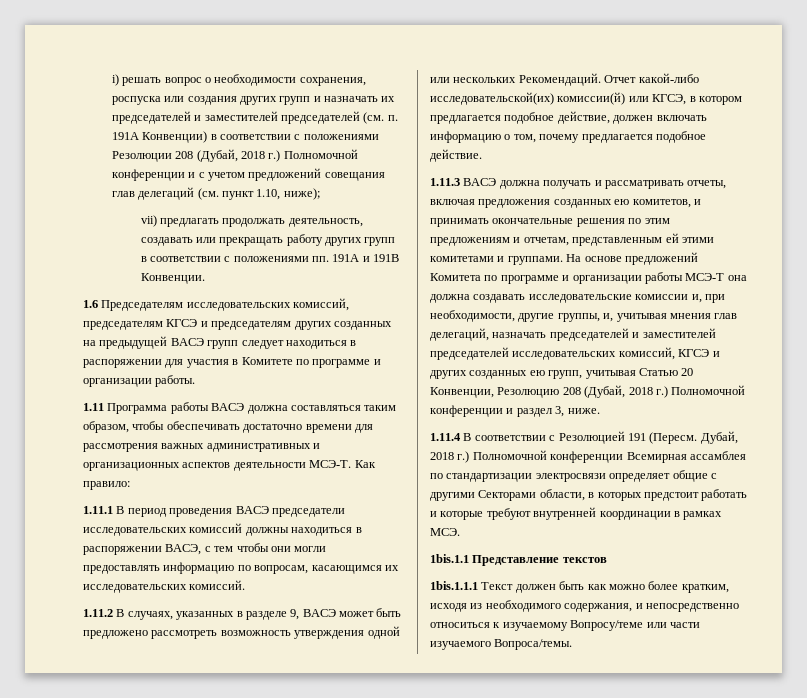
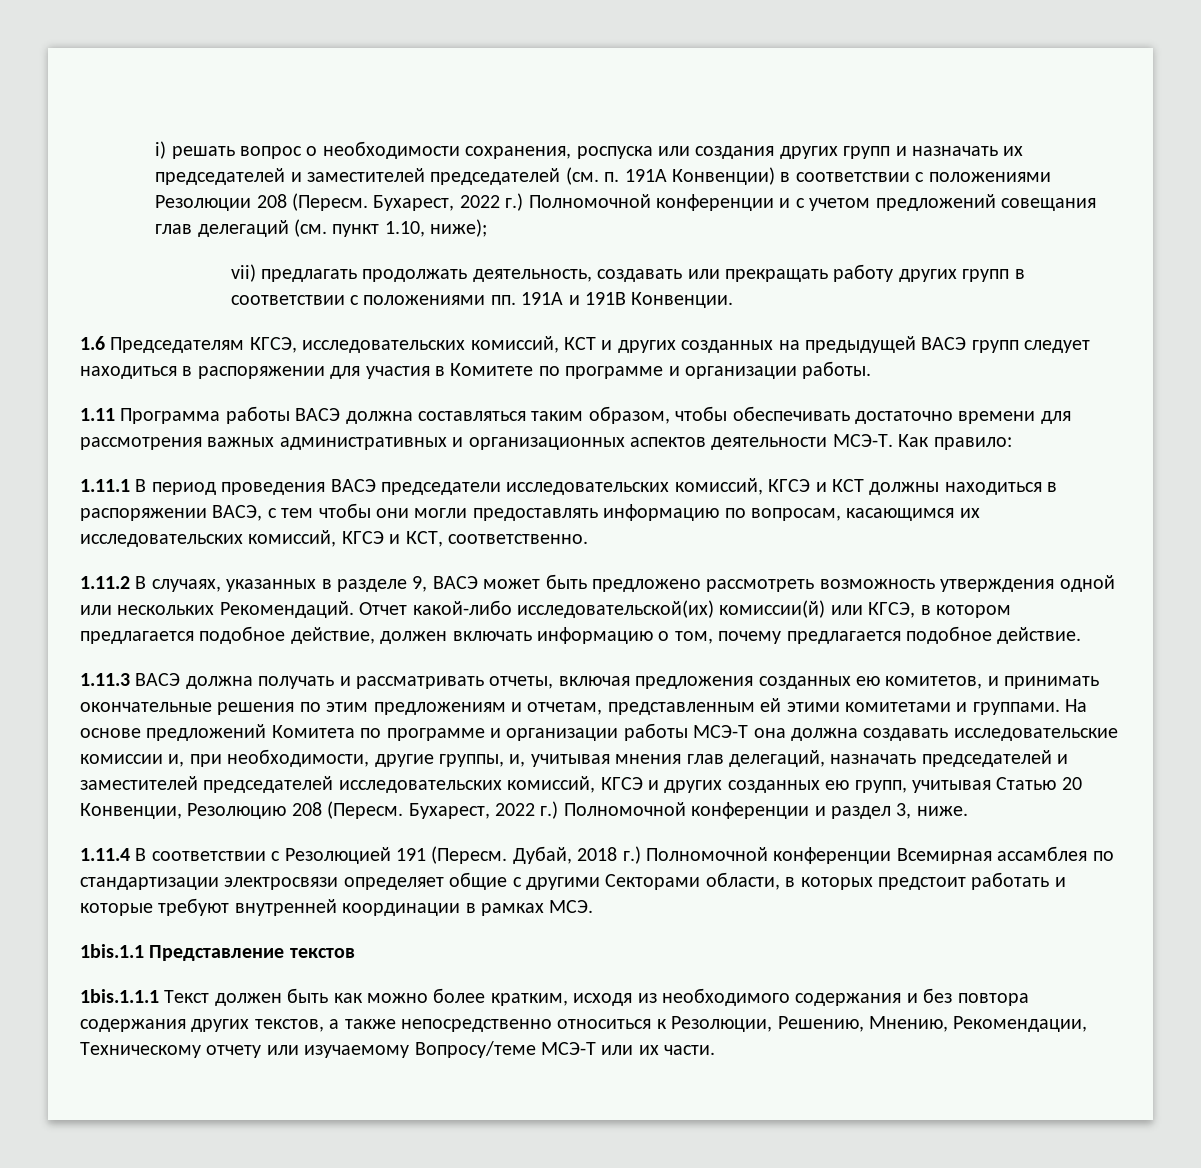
- i) решать вопрос о необходимости сохранения, роспуска или создания других групп и назначать их председателей и заместителей председателей (см. п. 191A Конвенции) в соответствии с положениями Резолюции 208 (Дубай, 2018 г.) Полномочной конференции и с учетом предложений совещания глав делегаций (см. пункт 1.10, ниже);
+ i) решать вопрос о необходимости сохранения, роспуска или создания других групп и назначать их председателей и заместителей председателей (см. п. 191A Конвенции) в соответствии с положениями Резолюции 208 (Пересм. Бухарест, 2022 г.) Полномочной конференции и с учетом предложений совещания глав делегаций (см. пункт 1.10, ниже);
- 1.6 Председателям исследовательских комиссий, председателям КГСЭ и председателям других созданных на предыдущей ВАСЭ групп следует находиться в распоряжении для участия в Комитете по программе и организации работы.
+ 1.6 Председателям КГСЭ, исследовательских комиссий, КСТ и других созданных на предыдущей ВАСЭ групп следует находиться в распоряжении для участия в Комитете по программе и организации работы.
- 1.11.1 В период проведения ВАСЭ председатели исследовательских комиссий должны находиться в распоряжении ВАСЭ, с тем чтобы они могли предоставлять информацию по вопросам, касающимся их исследовательских комиссий.
+ 1.11.1 В период проведения ВАСЭ председатели исследовательских комиссий, КГСЭ и КСТ должны находиться в распоряжении ВАСЭ, с тем чтобы они могли предоставлять информацию по вопросам, касающимся их исследовательских комиссий, КГСЭ и КСТ, соответственно.
- На основе предложений Комитета по программе и организации работы МСЭ-T она должна создавать исследовательские комиссии и, при необходимости, другие группы, и, учитывая мнения глав делегаций, назначать председателей и заместителей председателей исследовательских комиссий, КГСЭ и других созданных ею групп, учитывая Статью 20 Конвенции, Резолюцию 208 (Дубай, 2018 г.) Полномочной конференции и раздел 3, ниже.
+ На основе предложений Комитета по программе и организации работы МСЭ-T она должна создавать исследовательские комиссии и, при необходимости, другие группы, и, учитывая мнения глав делегаций, назначать председателей и заместителей председателей исследовательских комиссий, КГСЭ и других созданных ею групп, учитывая Статью 20 Конвенции, Резолюцию 208 (Пересм. Бухарест, 2022 г.) Полномочной конференции и раздел 3, ниже.
- 1bis.1.1.1 Текст должен быть как можно более кратким, исходя из необходимого содержания, и непосредственно относиться к изучаемому Вопросу/теме или части изучаемого Вопроса/темы.
+ 1bis.1.1.1 Текст должен быть как можно более кратким, исходя из необходимого содержания и без повтора содержания других текстов, а также непосредственно относиться к Резолюции, Решению, Мнению, Рекомендации, Техническому отчету или изучаемому Вопросу/теме МСЭ-Т или их части.

